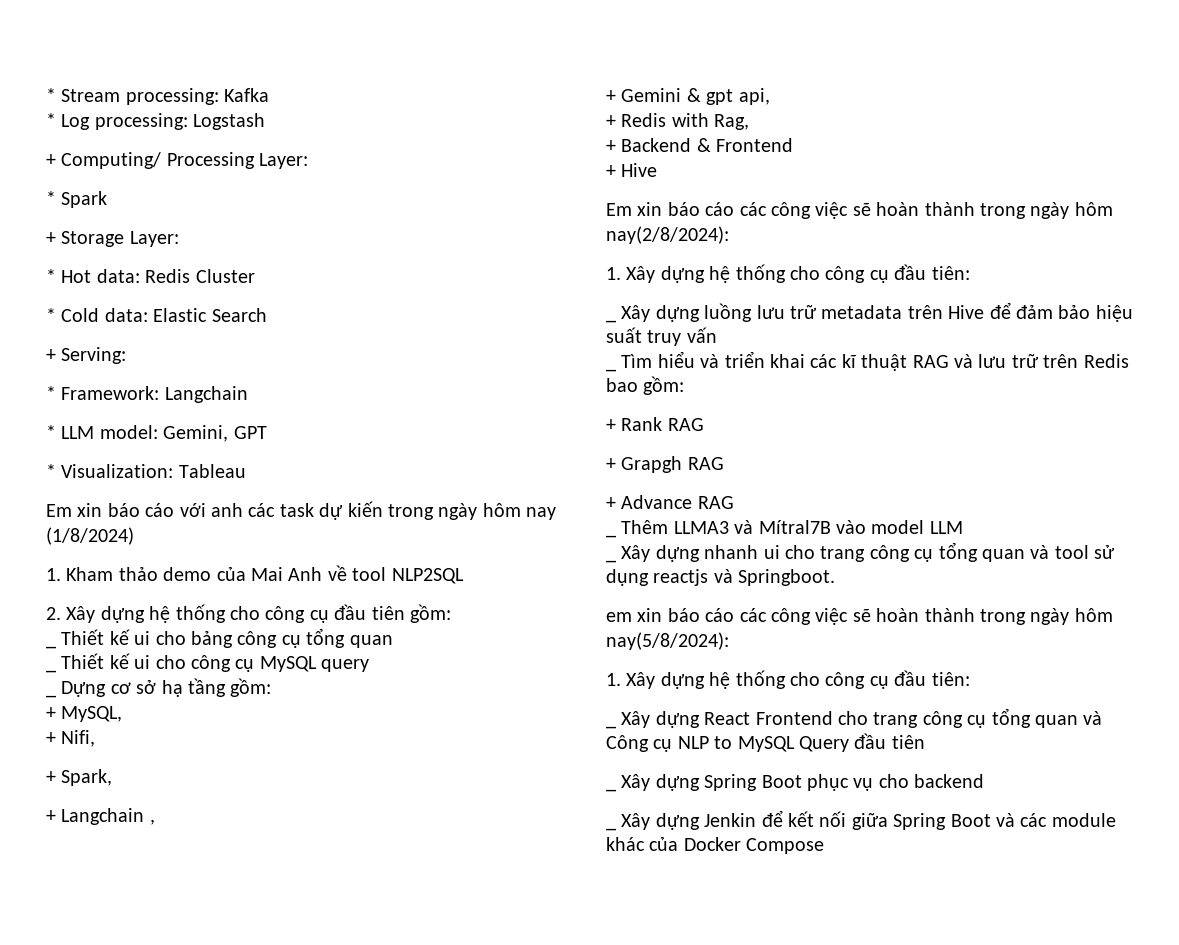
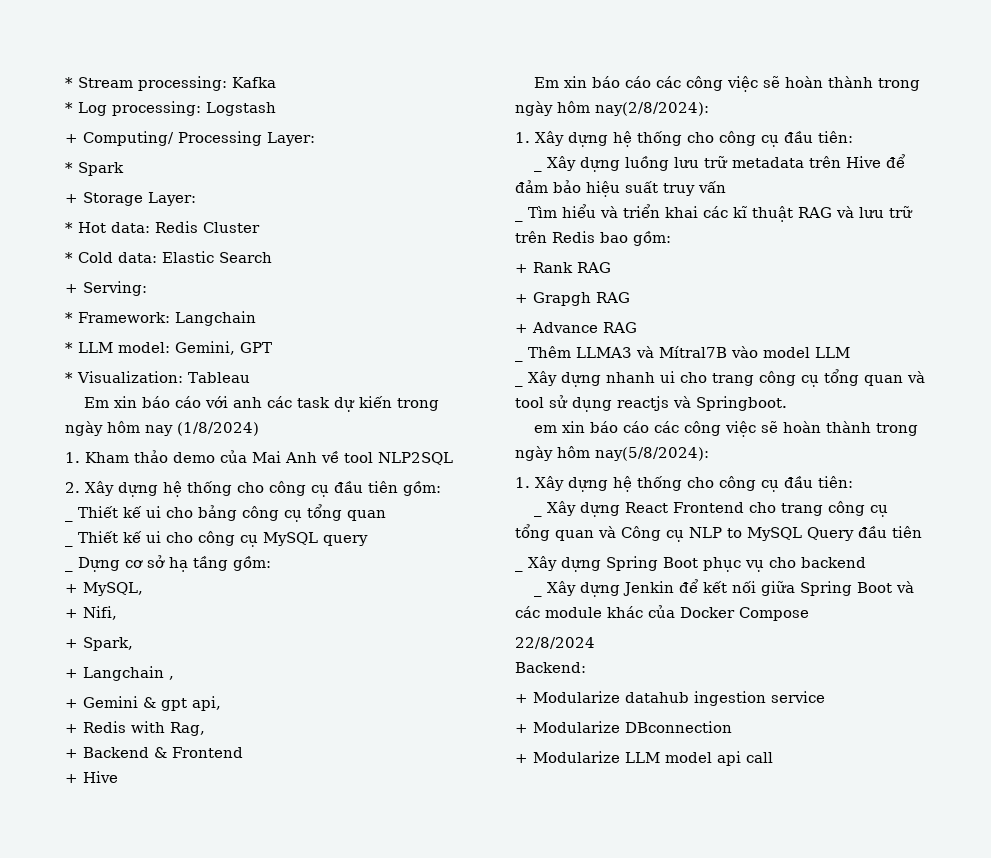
+ 22/8/2024
+ Backend:
+ + Modularize datahub ingestion service
+ + Modularize DBconnection
+ + Modularize LLM model api call

